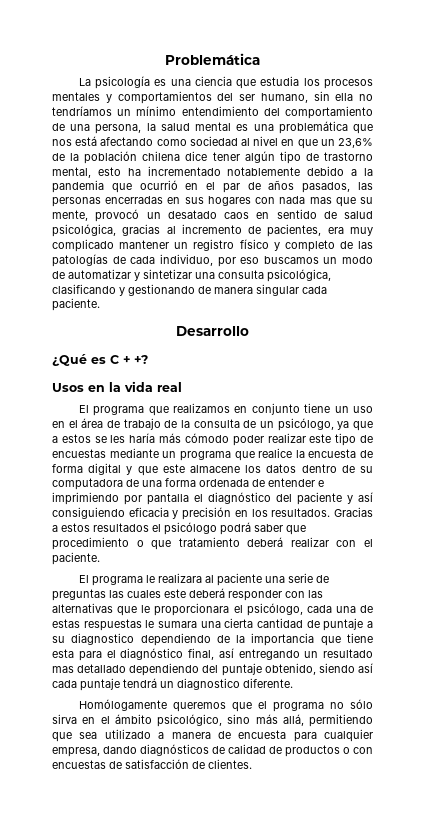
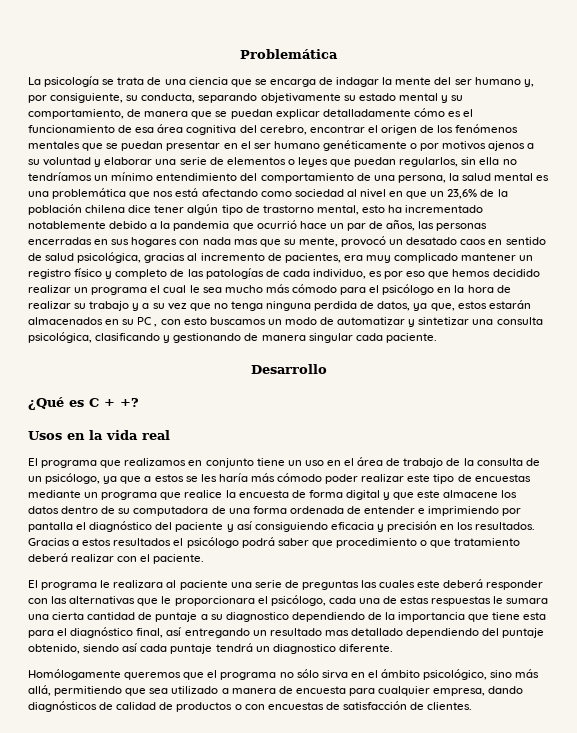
- La psicología es una ciencia que estudia los procesos mentales y comportamientos del ser humano, sin ella no tendríamos un mínimo entendimiento del comportamiento de una persona, la salud mental es una problemática que nos está afectando como sociedad al nivel en que un 23,6% de la población chilena dice tener algún tipo de trastorno mental, esto ha incrementado notablemente debido a la pandemia que ocurrió en el par de años pasados, las personas encerradas en sus hogares con nada mas que su mente, provocó un desatado caos en sentido de salud psicológica, gracias al incremento de pacientes, era muy complicado mantener un registro físico y completo de las patologías de cada individuo, por eso buscamos un modo de automatizar y sintetizar una consulta psicológica, clasificando y gestionando de manera singular cada paciente.
+ La psicología se trata de una ciencia que se encarga de indagar la mente del ser humano y, por consiguiente, su conducta, separando objetivamente su estado mental y su comportamiento, de manera que se puedan explicar detalladamente cómo es el funcionamiento de esa área cognitiva del cerebro, encontrar el origen de los fenómenos mentales que se puedan presentar en el ser humano genéticamente o por motivos ajenos a su voluntad y elaborar una serie de elementos o leyes que puedan regularlos, sin ella no tendríamos un mínimo entendimiento del comportamiento de una persona, la salud mental es una problemática que nos está afectando como sociedad al nivel en que un 23,6% de la población chilena dice tener algún tipo de trastorno mental, esto ha incrementado notablemente debido a la pandemia que ocurrió hace un par de años, las personas encerradas en sus hogares con nada mas que su mente, provocó un desatado caos en sentido de salud psicológica, gracias al incremento de pacientes, era muy complicado mantener un registro físico y completo de las patologías de cada individuo, es por eso que hemos decidido realizar un programa el cual le sea mucho más cómodo para el psicólogo en la hora de realizar su trabajo y a su vez que no tenga ninguna perdida de datos, ya que, estos estarán almacenados en su PC , con esto buscamos un modo de automatizar y sintetizar una consulta psicológica, clasificando y gestionando de manera singular cada paciente.

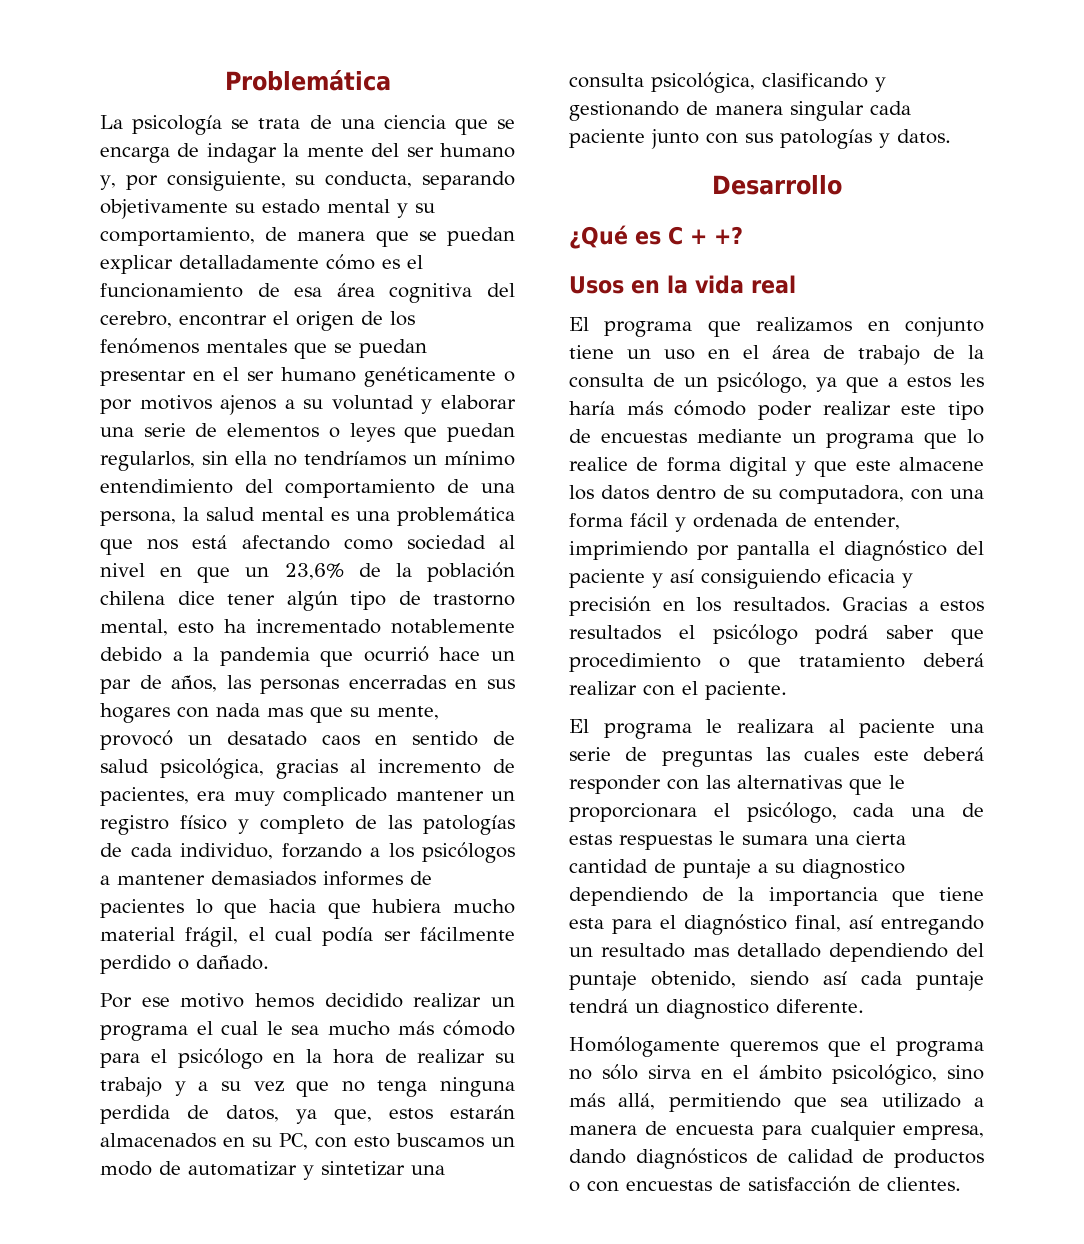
- La psicología se trata de una ciencia que se encarga de indagar la mente del ser humano y, por consiguiente, su conducta, separando objetivamente su estado mental y su comportamiento, de manera que se puedan explicar detalladamente cómo es el funcionamiento de esa área cognitiva del cerebro, encontrar el origen de los fenómenos mentales que se puedan presentar en el ser humano genéticamente o por motivos ajenos a su voluntad y elaborar una serie de elementos o leyes que puedan regularlos, sin ella no tendríamos un mínimo entendimiento del comportamiento de una persona, la salud mental es una problemática que nos está afectando como sociedad al nivel en que un 23,6% de la población chilena dice tener algún tipo de trastorno mental, esto ha incrementado notablemente debido a la pandemia que ocurrió hace un par de años, las personas encerradas en sus hogares con nada mas que su mente, provocó un desatado caos en sentido de salud psicológica, gracias al incremento de pacientes, era muy complicado mantener un registro físico y completo de las patologías de cada individuo, es por eso que hemos decidido realizar un programa el cual le sea mucho más cómodo para el psicólogo en la hora de realizar su trabajo y a su vez que no tenga ninguna perdida de datos, ya que, estos estarán almacenados en su PC , con esto buscamos un modo de automatizar y sintetizar una consulta psicológica, clasificando y gestionando de manera singular cada paciente.
+ La psicología se trata de una ciencia que se encarga de indagar la mente del ser humano y, por consiguiente, su conducta, separando objetivamente su estado mental y su comportamiento, de manera que se puedan explicar detalladamente cómo es el funcionamiento de esa área cognitiva del cerebro, encontrar el origen de los fenómenos mentales que se puedan presentar en el ser humano genéticamente o por motivos ajenos a su voluntad y elaborar una serie de elementos o leyes que puedan regularlos, sin ella no tendríamos un mínimo entendimiento del comportamiento de una persona, la salud mental es una problemática que nos está afectando como sociedad al nivel en que un 23,6% de la población chilena dice tener algún tipo de trastorno mental, esto ha incrementado notablemente debido a la pandemia que ocurrió hace un par de años, las personas encerradas en sus hogares con nada mas que su mente, provocó un desatado caos en sentido de salud psicológica, gracias al incremento de pacientes, era muy complicado mantener un registro físico y completo de las patologías de cada individuo, forzando a los psicólogos a mantener demasiados informes de pacientes lo que hacia que hubiera mucho material frágil, el cual podía ser fácilmente perdido o dañado.
+ Por ese motivo hemos decidido realizar un programa el cual le sea mucho más cómodo para el psicólogo en la hora de realizar su trabajo y a su vez que no tenga ninguna perdida de datos, ya que, estos estarán almacenados en su PC, con esto buscamos un modo de automatizar y sintetizar una consulta psicológica, clasificando y gestionando de manera singular cada paciente junto con sus patologías y datos.
- El programa que realizamos en conjunto tiene un uso en el área de trabajo de la consulta de un psicólogo, ya que a estos se les haría más cómodo poder realizar este tipo de encuestas mediante un programa que realice la encuesta de forma digital y que este almacene los datos dentro de su computadora de una forma ordenada de entender e imprimiendo por pantalla el diagnóstico del paciente y así consiguiendo eficacia y precisión en los resultados.
+ El programa que realizamos en conjunto tiene un uso en el área de trabajo de la consulta de un psicólogo, ya que a estos les haría más cómodo poder realizar este tipo de encuestas mediante un programa que lo realice de forma digital y que este almacene los datos dentro de su computadora, con una forma fácil y ordenada de entender, imprimiendo por pantalla el diagnóstico del paciente y así consiguiendo eficacia y precisión en los resultados.

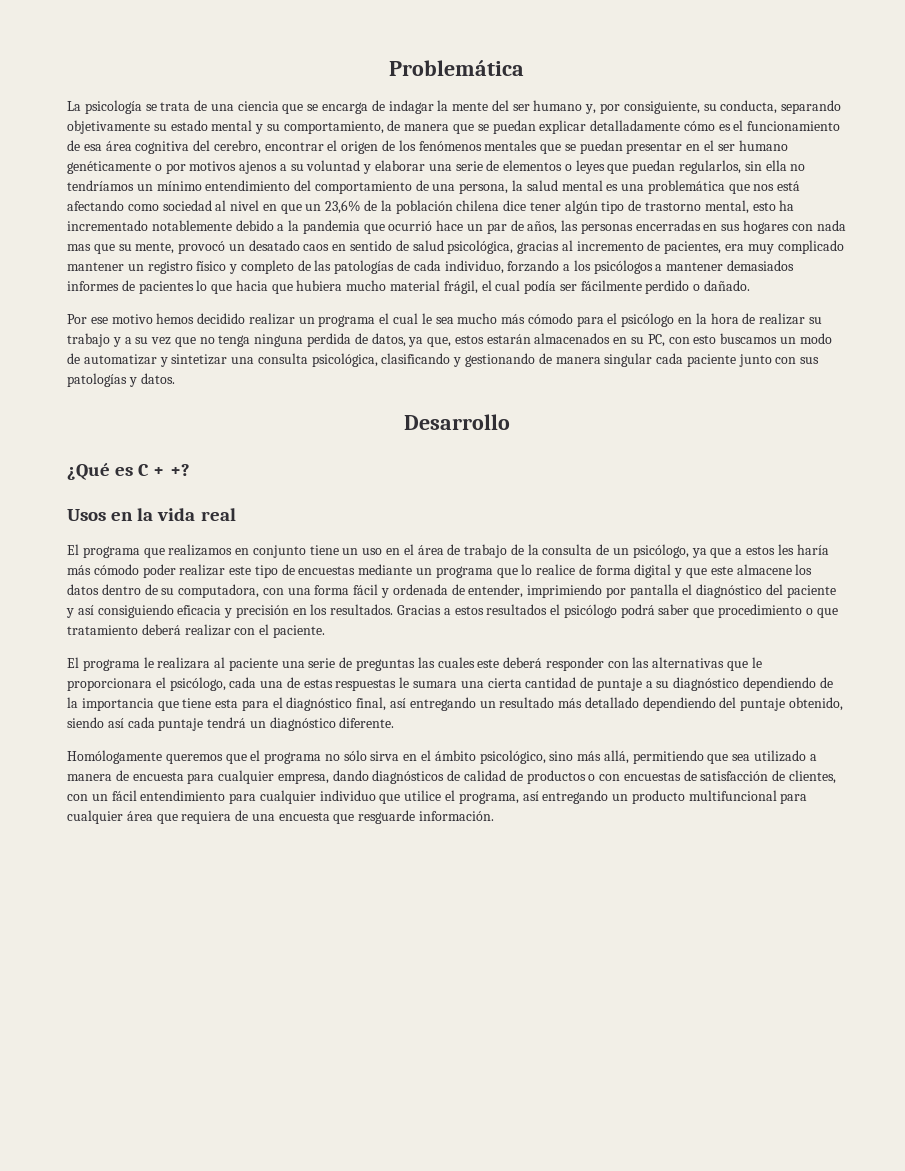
- El programa le realizara al paciente una serie de preguntas las cuales este deberá responder con las alternativas que le proporcionara el psicólogo, cada una de estas respuestas le sumara una cierta cantidad de puntaje a su diagnostico dependiendo de la importancia que tiene esta para el diagnóstico final, así entregando un resultado mas detallado dependiendo del puntaje obtenido, siendo así cada puntaje tendrá un diagnostico diferente.
+ El programa le realizara al paciente una serie de preguntas las cuales este deberá responder con las alternativas que le proporcionara el psicólogo, cada una de estas respuestas le sumara una cierta cantidad de puntaje a su diagnóstico dependiendo de la importancia que tiene esta para el diagnóstico final, así entregando un resultado más detallado dependiendo del puntaje obtenido, siendo así cada puntaje tendrá un diagnóstico diferente.
- Homólogamente queremos que el programa no sólo sirva en el ámbito psicológico, sino más allá, permitiendo que sea utilizado a manera de encuesta para cualquier empresa, dando diagnósticos de calidad de productos o con encuestas de satisfacción de clientes.
+ Homólogamente queremos que el programa no sólo sirva en el ámbito psicológico, sino más allá, permitiendo que sea utilizado a manera de encuesta para cualquier empresa, dando diagnósticos de calidad de productos o con encuestas de satisfacción de clientes, con un fácil entendimiento para cualquier individuo que utilice el programa, así entregando un producto multifuncional para cualquier área que requiera de una encuesta que resguarde información.

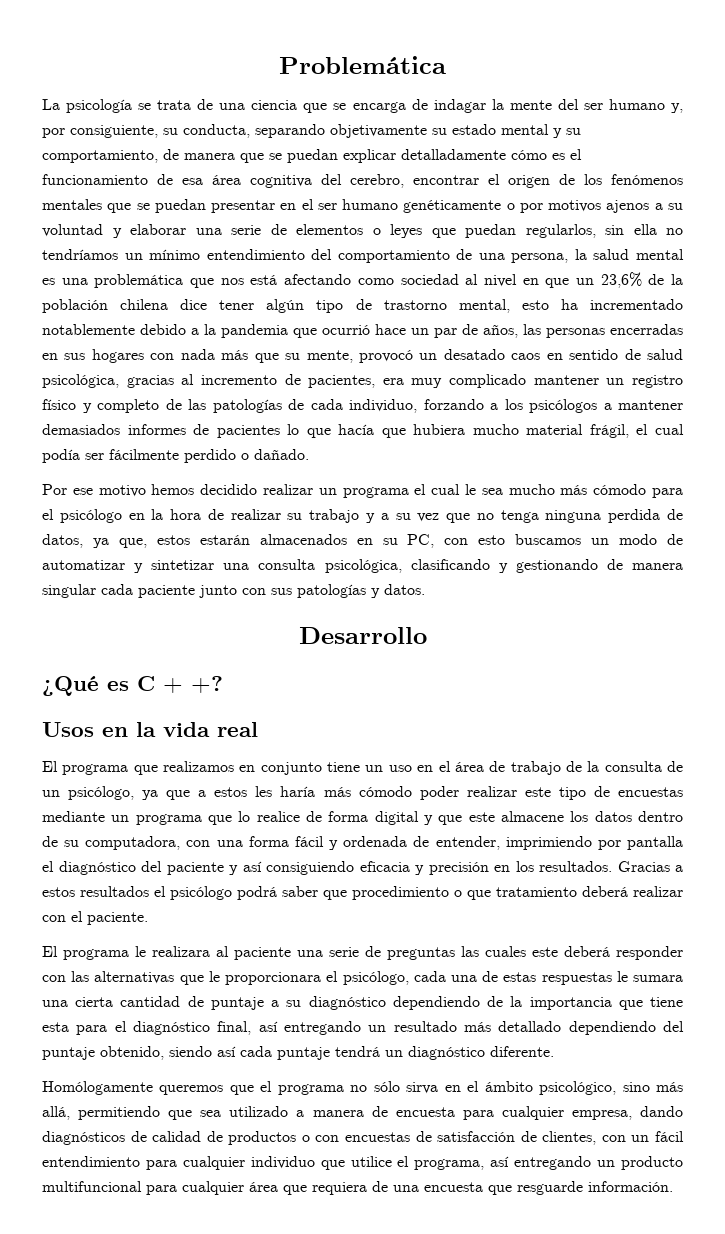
- La psicología se trata de una ciencia que se encarga de indagar la mente del ser humano y, por consiguiente, su conducta, separando objetivamente su estado mental y su comportamiento, de manera que se puedan explicar detalladamente cómo es el funcionamiento de esa área cognitiva del cerebro, encontrar el origen de los fenómenos mentales que se puedan presentar en el ser humano genéticamente o por motivos ajenos a su voluntad y elaborar una serie de elementos o leyes que puedan regularlos, sin ella no tendríamos un mínimo entendimiento del comportamiento de una persona, la salud mental es una problemática que nos está afectando como sociedad al nivel en que un 23,6% de la población chilena dice tener algún tipo de trastorno mental, esto ha incrementado notablemente debido a la pandemia que ocurrió hace un par de años, las personas encerradas en sus hogares con nada mas que su mente, provocó un desatado caos en sentido de salud psicológica, gracias al incremento de pacientes, era muy complicado mantener un registro físico y completo de las patologías de cada individuo, forzando a los psicólogos a mantener demasiados informes de pacientes lo que hacia que hubiera mucho material frágil, el cual podía ser fácilmente perdido o dañado.
+ La psicología se trata de una ciencia que se encarga de indagar la mente del ser humano y, por consiguiente, su conducta, separando objetivamente su estado mental y su comportamiento, de manera que se puedan explicar detalladamente cómo es el funcionamiento de esa área cognitiva del cerebro, encontrar el origen de los fenómenos mentales que se puedan presentar en el ser humano genéticamente o por motivos ajenos a su voluntad y elaborar una serie de elementos o leyes que puedan regularlos, sin ella no tendríamos un mínimo entendimiento del comportamiento de una persona, la salud mental es una problemática que nos está afectando como sociedad al nivel en que un 23,6% de la población chilena dice tener algún tipo de trastorno mental, esto ha incrementado notablemente debido a la pandemia que ocurrió hace un par de años, las personas encerradas en sus hogares con nada más que su mente, provocó un desatado caos en sentido de salud psicológica, gracias al incremento de pacientes, era muy complicado mantener un registro físico y completo de las patologías de cada individuo, forzando a los psicólogos a mantener demasiados informes de pacientes lo que hacía que hubiera mucho material frágil, el cual podía ser fácilmente perdido o dañado.

